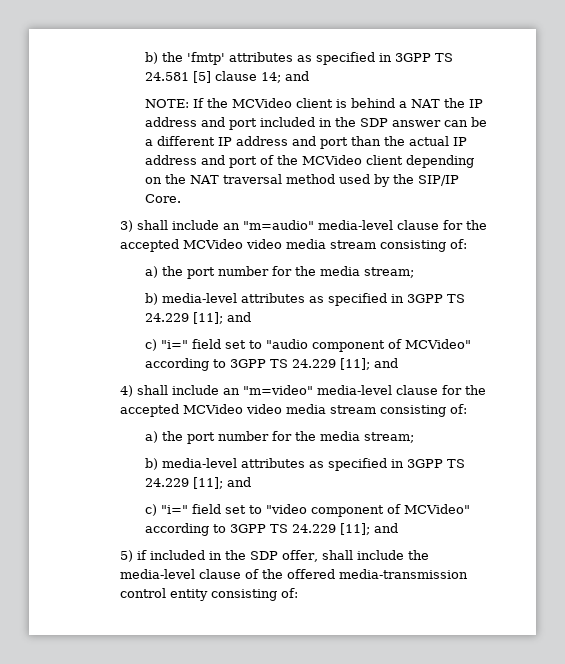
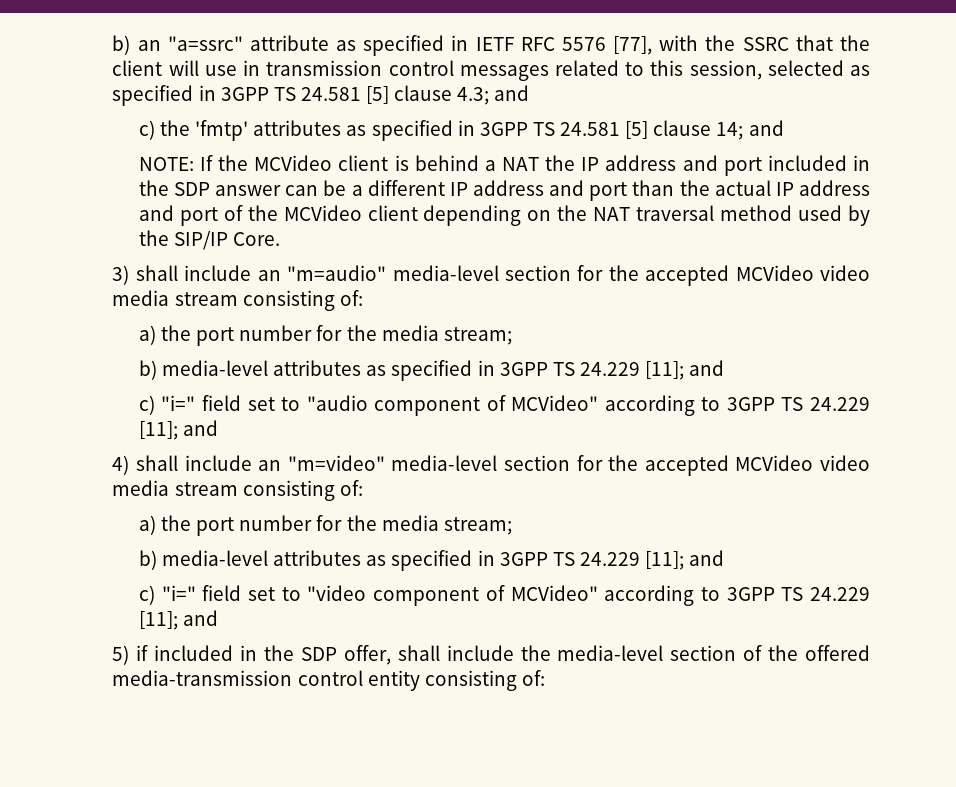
- b) the 'fmtp' attributes as specified in 3GPP TS 24.581 [5] clause 14; and
+ b) an "a=ssrc" attribute as specified in IETF RFC 5576 [77], with the SSRC that the client will use in transmission control messages related to this session, selected as specified in 3GPP TS 24.581 [5] clause 4.3; and
+ c) the 'fmtp' attributes as specified in 3GPP TS 24.581 [5] clause 14; and
- 3) shall include an "m=audio" media-level clause for the accepted MCVideo video media stream consisting of:
+ 3) shall include an "m=audio" media-level section for the accepted MCVideo video media stream consisting of:
- 4) shall include an "m=video" media-level clause for the accepted MCVideo video media stream consisting of:
+ 4) shall include an "m=video" media-level section for the accepted MCVideo video media stream consisting of:
- 5) if included in the SDP offer, shall include the media-level clause of the offered media-transmission control entity consisting of:
+ 5) if included in the SDP offer, shall include the media-level section of the offered media-transmission control entity consisting of:

